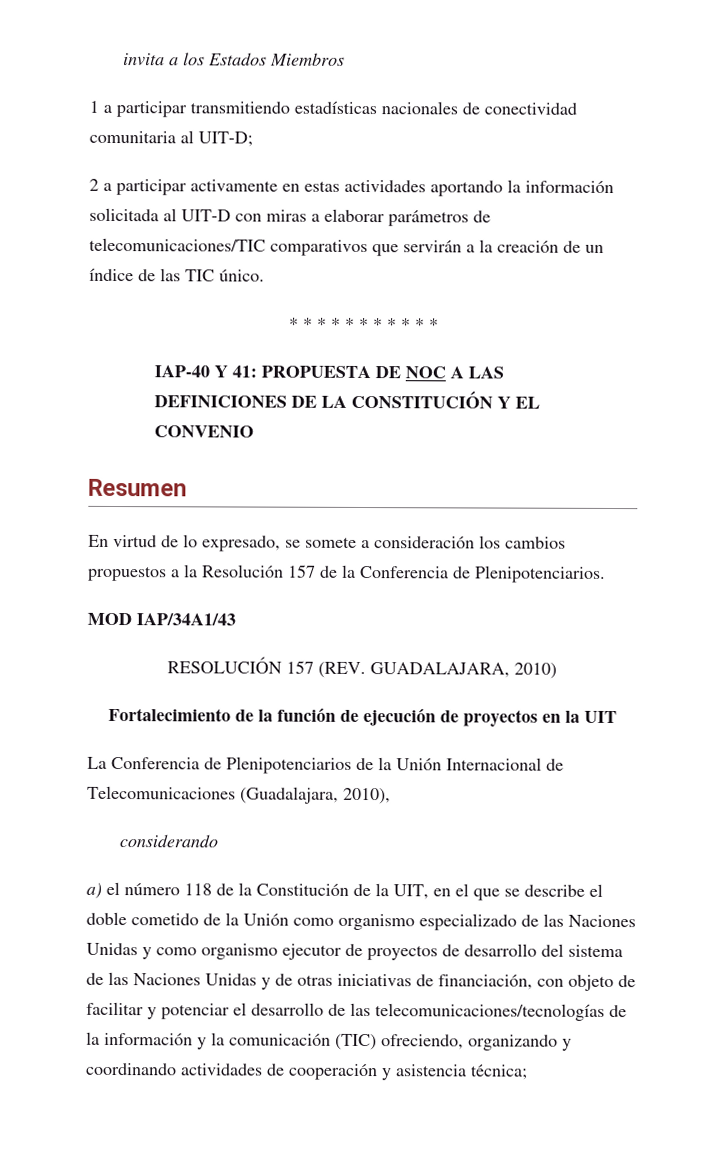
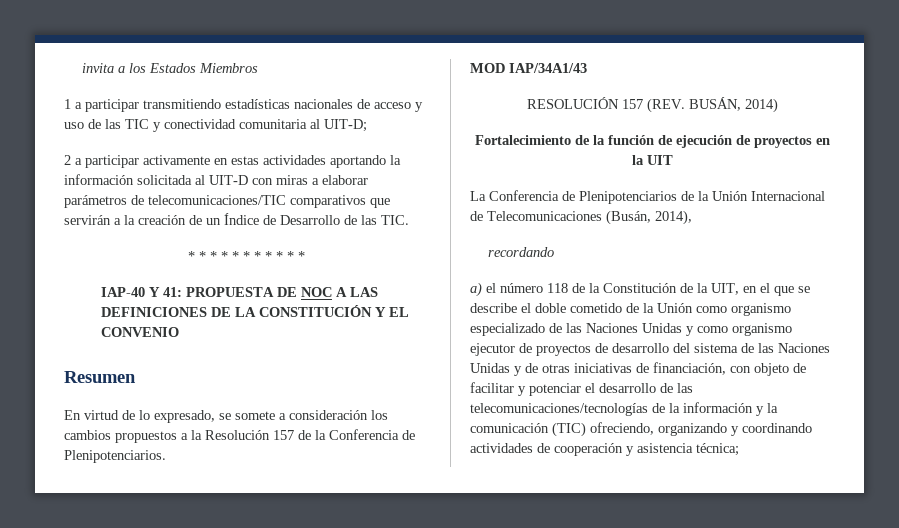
- 1 a participar transmitiendo estadísticas nacionales de conectividad comunitaria al UIT-D;
+ 1 a participar transmitiendo estadísticas nacionales de acceso y uso de las TIC y conectividad comunitaria al UIT-D;
- 2 a participar activamente en estas actividades aportando la información solicitada al UIT-D con miras a elaborar parámetros de telecomunicaciones/TIC comparativos que servirán a la creación de un índice de las TIC único.
+ 2 a participar activamente en estas actividades aportando la información solicitada al UIT-D con miras a elaborar parámetros de telecomunicaciones/TIC comparativos que servirán a la creación de un Índice de Desarrollo de las TIC.
- RESOLUCIÓN 157 (REV. GUADALAJARA, 2010)
+ RESOLUCIÓN 157 (REV. BUSÁN, 2014)
- La Conferencia de Plenipotenciarios de la Unión Internacional de Telecomunicaciones (Guadalajara, 2010),
- considerando
+ La Conferencia de Plenipotenciarios de la Unión Internacional de Telecomunicaciones (Busán, 2014),
+ recordando

